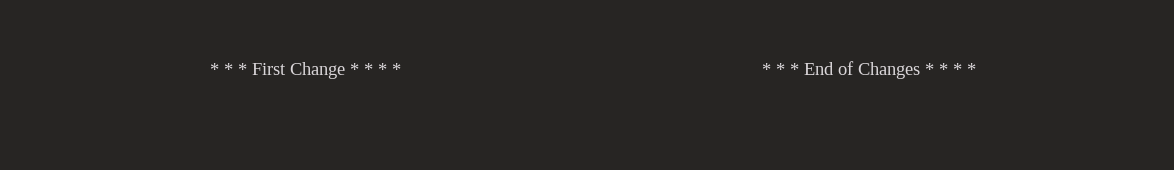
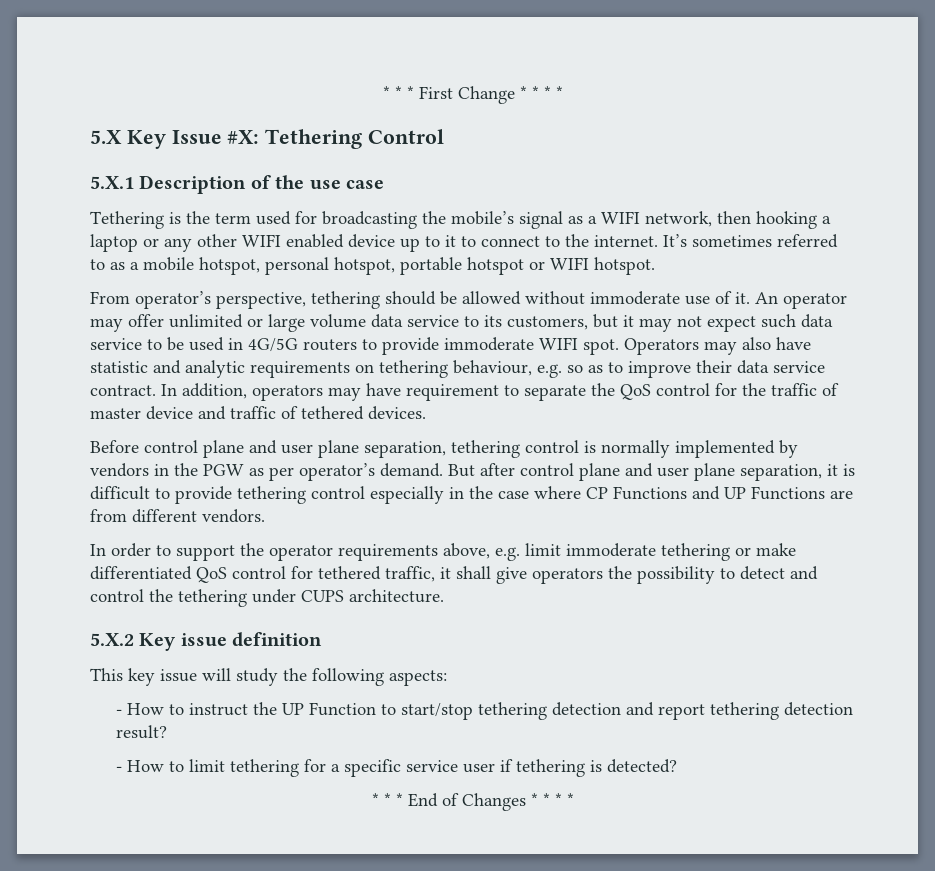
+ 5.X Key Issue #X: Tethering Control
+ 5.X.1 Description of the use case
+ Tethering is the term used for broadcasting the mobile’s signal as a WIFI network, then hooking a laptop or any other WIFI enabled device up to it to connect to the internet. It’s sometimes referred to as a mobile hotspot, personal hotspot, portable hotspot or WIFI hotspot.
+ From operator’s perspective, tethering should be allowed without immoderate use of it. An operator may offer unlimited or large volume data service to its customers, but it may not expect such data service to be used in 4G/5G routers to provide immoderate WIFI spot. Operators may also have statistic and analytic requirements on tethering behaviour, e.g. so as to improve their data service contract. In addition, operators may have requirement to separate the QoS control for the traffic of master device and traffic of tethered devices.
+ Before control plane and user plane separation, tethering control is normally implemented by vendors in the PGW as per operator’s demand. But after control plane and user plane separation, it is difficult to provide tethering control especially in the case where CP Functions and UP Functions are from different vendors.
+ In order to support the operator requirements above, e.g. limit immoderate tethering or make differentiated QoS control for tethered traffic, it shall give operators the possibility to detect and control the tethering under CUPS architecture.
+ 5.X.2 Key issue definition
+ This key issue will study the following aspects:
+ - How to instruct the UP Function to start/stop tethering detection and report tethering detection result?
+ - How to limit tethering for a specific service user if tethering is detected?

